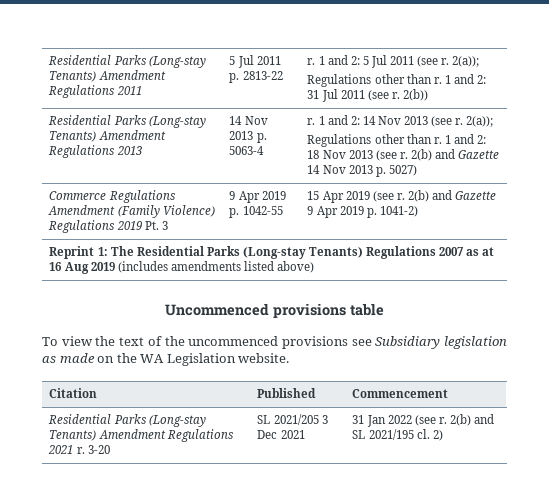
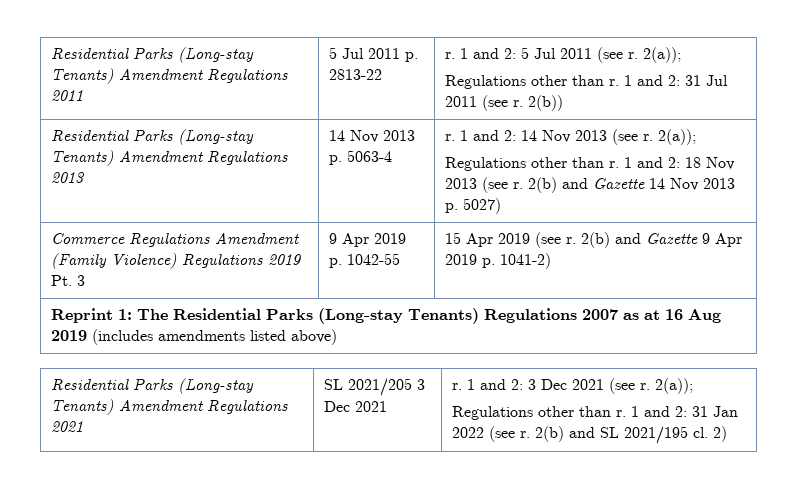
- Uncommenced provisions table
- To view the text of the uncommenced provisions see Subsidiary legislation as made on the WA Legislation website.
- Citation | Published | Commencement
- Residential Parks (Long-stay Tenants) Amendment Regulations 2021 r. 3-20 | SL 2021/205 3 Dec 2021 | 31 Jan 2022 (see r. 2(b) and SL 2021/195 cl. 2)
+ Residential Parks (Long-stay Tenants) Amendment Regulations 2021 | SL 2021/205 3 Dec 2021 | r. 1 and 2: 3 Dec 2021 (see r. 2(a));
+ Regulations other than r. 1 and 2: 31 Jan 2022 (see r. 2(b) and SL 2021/195 cl. 2)

